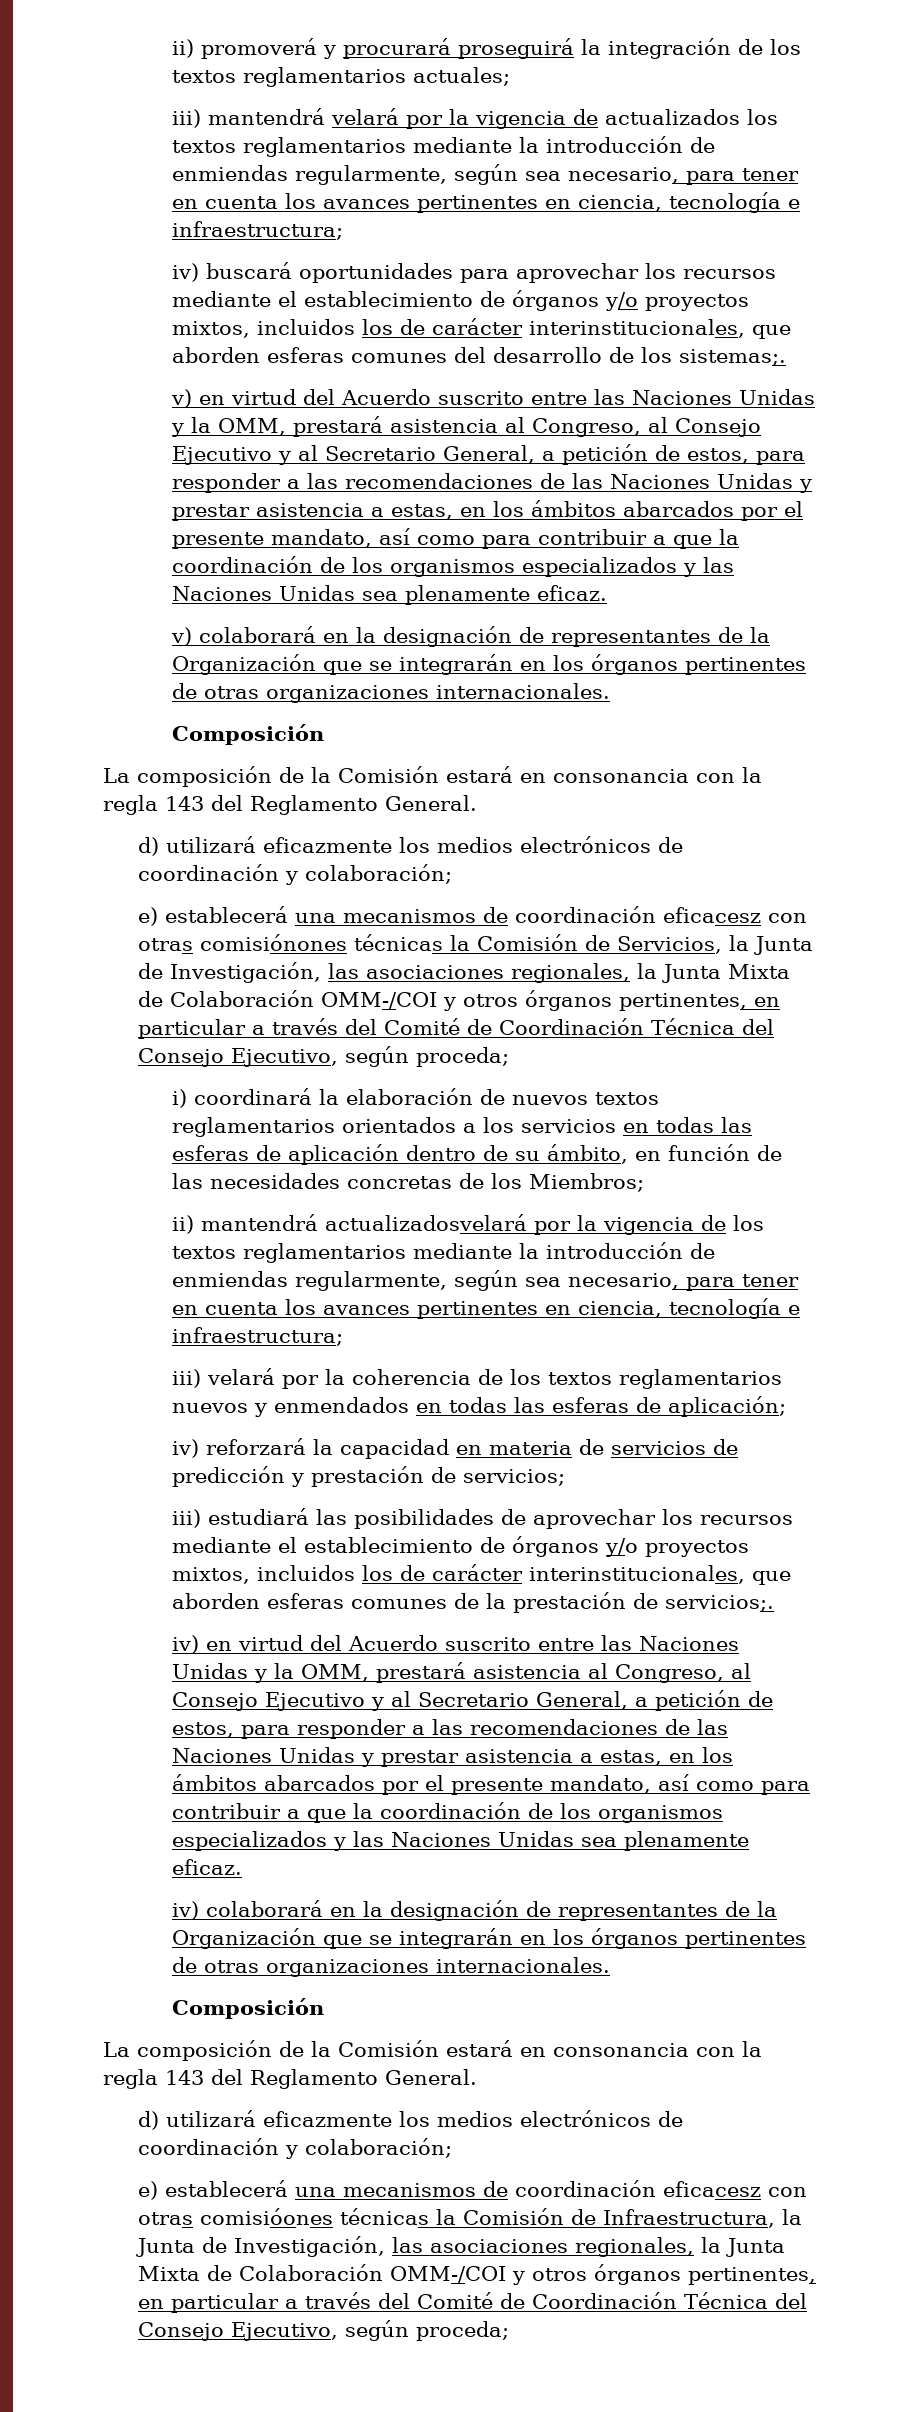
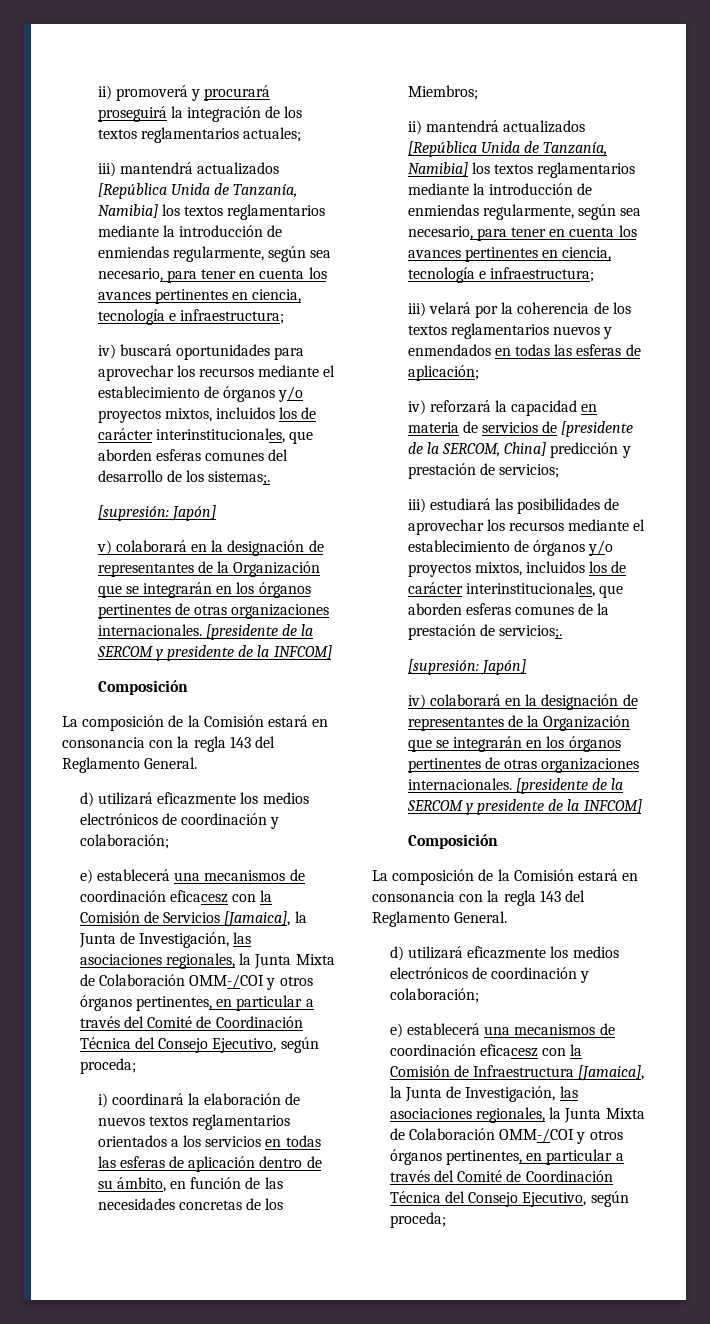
- iii) mantendrá velará por la vigencia de actualizados los textos reglamentarios mediante la introducción de enmiendas regularmente, según sea necesario, para tener en cuenta los avances pertinentes en ciencia, tecnología e infraestructura;
+ iii) mantendrá actualizados [República Unida de Tanzanía, Namibia] los textos reglamentarios mediante la introducción de enmiendas regularmente, según sea necesario, para tener en cuenta los avances pertinentes en ciencia, tecnología e infraestructura;
  iv) buscará oportunidades para aprovechar los recursos mediante el establecimiento de órganos y/o proyectos mixtos, incluidos los de carácter interinstitucionales, que aborden esferas comunes del desarrollo de los sistemas;.
- v) en virtud del Acuerdo suscrito entre las Naciones Unidas y la OMM, prestará asistencia al Congreso, al Consejo Ejecutivo y al Secretario General, a petición de estos, para responder a las recomendaciones de las Naciones Unidas y prestar asistencia a estas, en los ámbitos abarcados por el presente mandato, así como para contribuir a que la coordinación de los organismos especializados y las Naciones Unidas sea plenamente eficaz.
+ [supresión: Japón]
- v) colaborará en la designación de representantes de la Organización que se integrarán en los órganos pertinentes de otras organizaciones internacionales.
+ v) colaborará en la designación de representantes de la Organización que se integrarán en los órganos pertinentes de otras organizaciones internacionales. [presidente de la SERCOM y presidente de la INFCOM]
- e) establecerá una mecanismos de coordinación eficacesz con otras comisiónones técnicas la Comisión de Servicios, la Junta de Investigación, las asociaciones regionales, la Junta Mixta de Colaboración OMM-/COI y otros órganos pertinentes, en particular a través del Comité de Coordinación Técnica del Consejo Ejecutivo, según proceda;
+ e) establecerá una mecanismos de coordinación eficacesz con la Comisión de Servicios [Jamaica], la Junta de Investigación, las asociaciones regionales, la Junta Mixta de Colaboración OMM-/COI y otros órganos pertinentes, en particular a través del Comité de Coordinación Técnica del Consejo Ejecutivo, según proceda;
- ii) mantendrá actualizadosvelará por la vigencia de los textos reglamentarios mediante la introducción de enmiendas regularmente, según sea necesario, para tener en cuenta los avances pertinentes en ciencia, tecnología e infraestructura;
+ ii) mantendrá actualizados [República Unida de Tanzanía, Namibia] los textos reglamentarios mediante la introducción de enmiendas regularmente, según sea necesario, para tener en cuenta los avances pertinentes en ciencia, tecnología e infraestructura;
- iv) reforzará la capacidad en materia de servicios de predicción y prestación de servicios;
+ iv) reforzará la capacidad en materia de servicios de [presidente de la SERCOM, China] predicción y prestación de servicios;
  iii) estudiará las posibilidades de aprovechar los recursos mediante el establecimiento de órganos y/o proyectos mixtos, incluidos los de carácter interinstitucionales, que aborden esferas comunes de la prestación de servicios;.
- iv) en virtud del Acuerdo suscrito entre las Naciones Unidas y la OMM, prestará asistencia al Congreso, al Consejo Ejecutivo y al Secretario General, a petición de estos, para responder a las recomendaciones de las Naciones Unidas y prestar asistencia a estas, en los ámbitos abarcados por el presente mandato, así como para contribuir a que la coordinación de los organismos especializados y las Naciones Unidas sea plenamente eficaz.
+ [supresión: Japón]
- iv) colaborará en la designación de representantes de la Organización que se integrarán en los órganos pertinentes de otras organizaciones internacionales.
+ iv) colaborará en la designación de representantes de la Organización que se integrarán en los órganos pertinentes de otras organizaciones internacionales. [presidente de la SERCOM y presidente de la INFCOM]
- e) establecerá una mecanismos de coordinación eficacesz con otras comisióones técnicas la Comisión de Infraestructura, la Junta de Investigación, las asociaciones regionales, la Junta Mixta de Colaboración OMM-/COI y otros órganos pertinentes, en particular a través del Comité de Coordinación Técnica del Consejo Ejecutivo, según proceda;
+ e) establecerá una mecanismos de coordinación eficacesz con la Comisión de Infraestructura [Jamaica], la Junta de Investigación, las asociaciones regionales, la Junta Mixta de Colaboración OMM-/COI y otros órganos pertinentes, en particular a través del Comité de Coordinación Técnica del Consejo Ejecutivo, según proceda;

